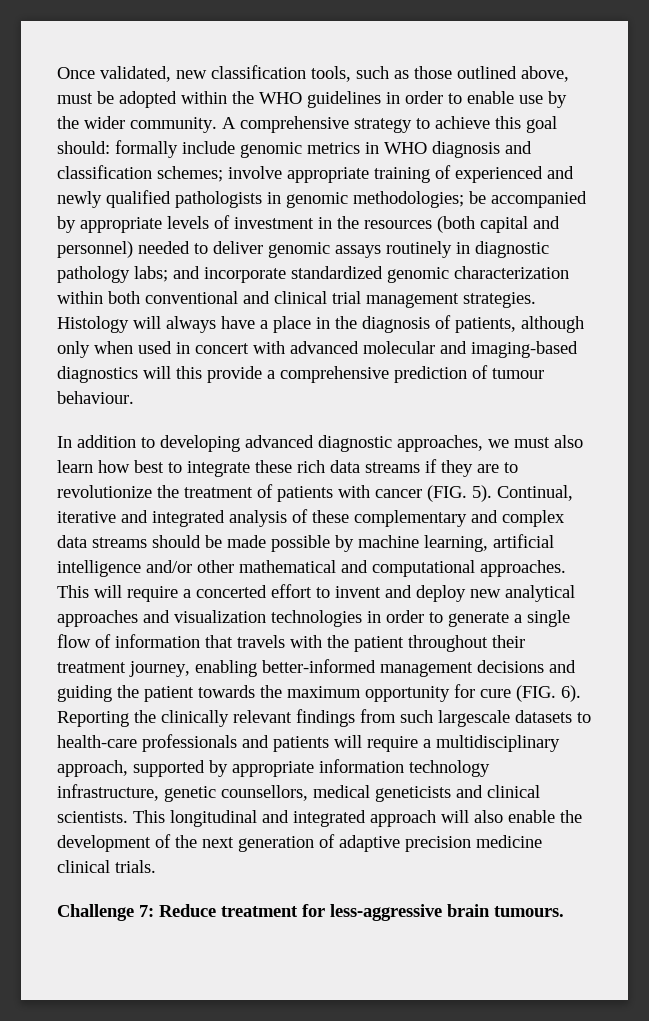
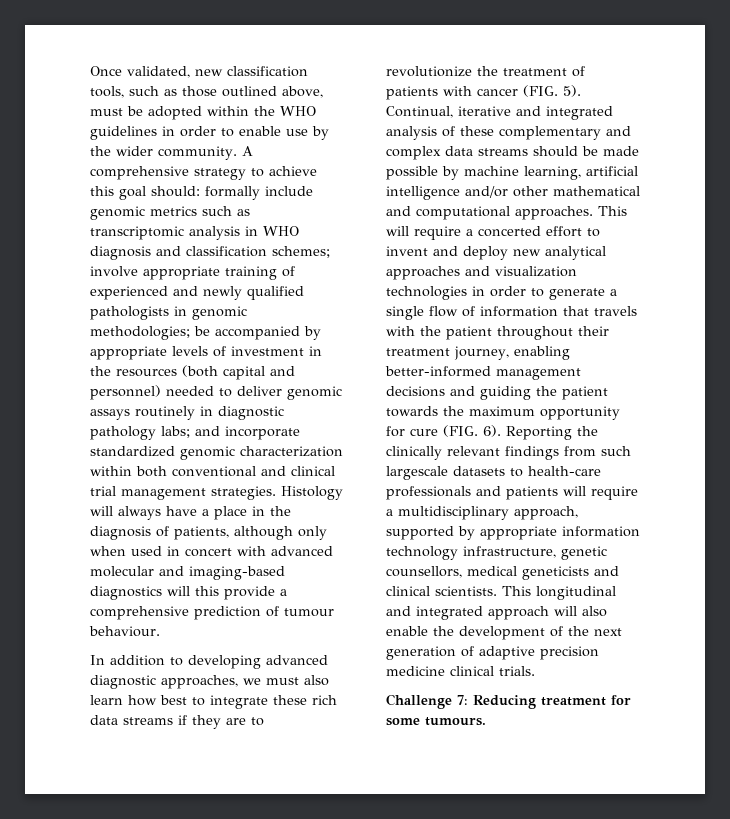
- formally include genomic metrics in WHO diagnosis and classification schemes;
+ formally include genomic metrics such as transcriptomic analysis in WHO diagnosis and classification schemes;
- Challenge 7: Reduce treatment for less-aggressive brain tumours.
+ Challenge 7: Reducing treatment for some tumours.

